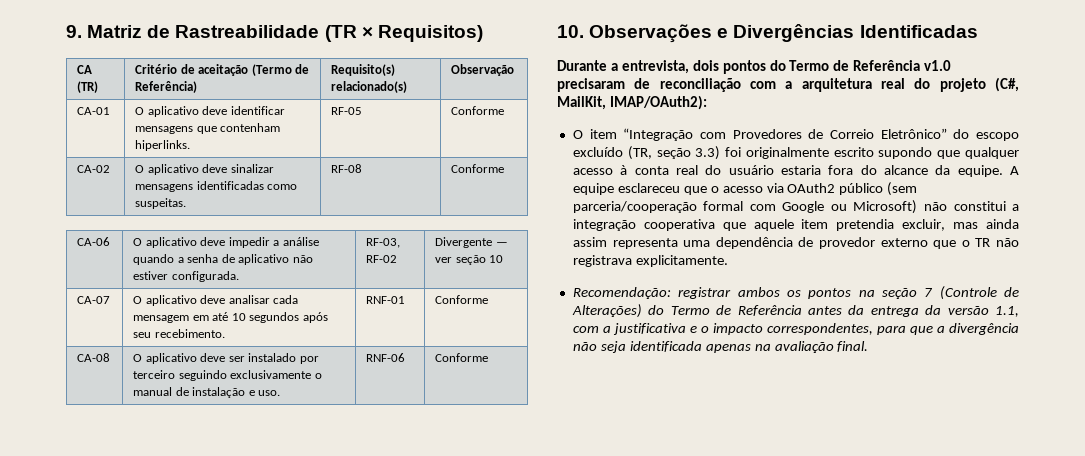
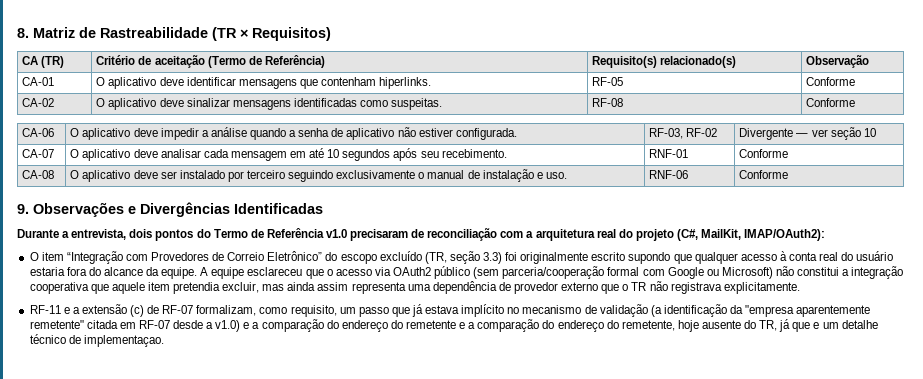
- 9. Matriz de Rastreabilidade (TR × Requisitos)
+ 8. Matriz de Rastreabilidade (TR × Requisitos)
- 10. Observações e Divergências Identificadas
+ 9. Observações e Divergências Identificadas
- Recomendação: registrar ambos os pontos na seção 7 (Controle de Alterações) do Termo de Referência antes da entrega da versão 1.1, com a justificativa e o impacto correspondentes, para que a divergência não seja identificada apenas na avaliação final.
+ RF-11 e a extensão (c) de RF-07 formalizam, como requisito, um passo que já estava implícito no mecanismo de validação (a identificação da "empresa aparentemente remetente" citada em RF-07 desde a v1.0) e a comparação do endereço do remetente e a comparação do endereço do remetente, hoje ausente do TR, já que e um detalhe técnico de implementaçao.

